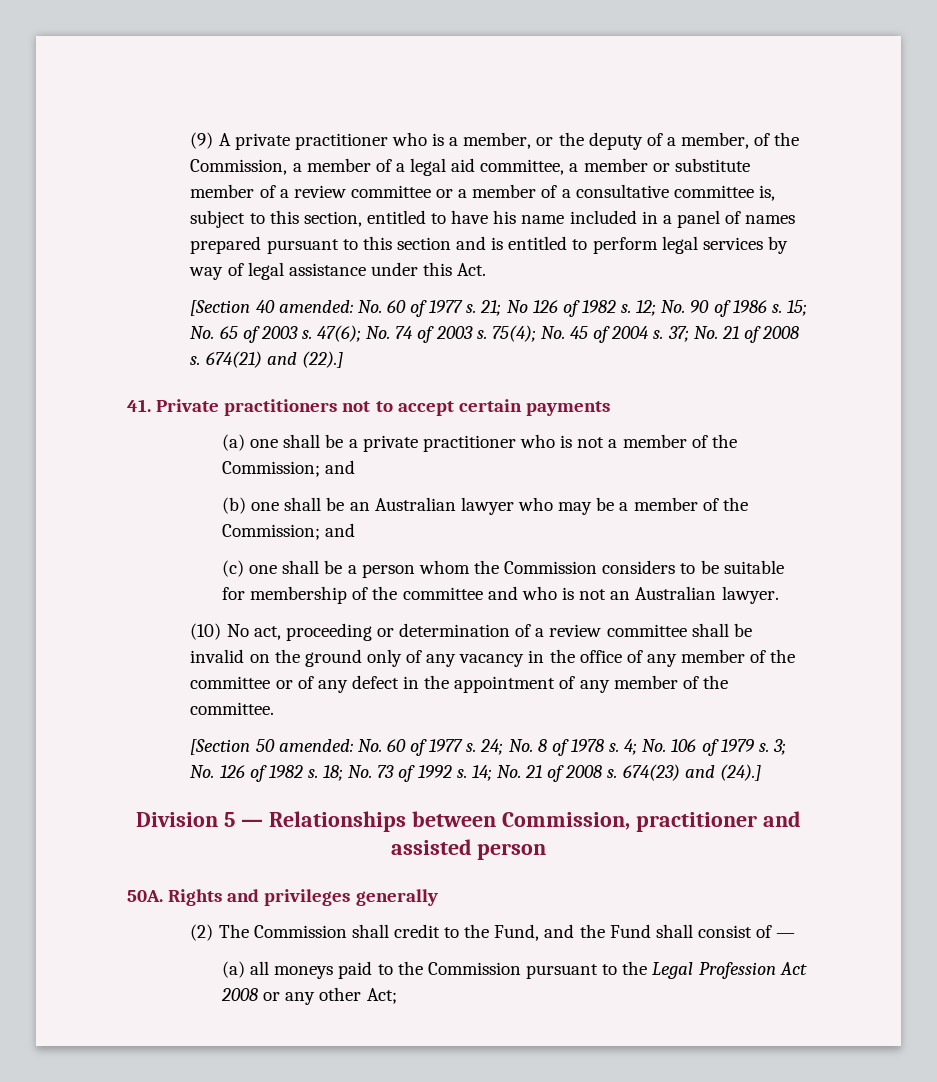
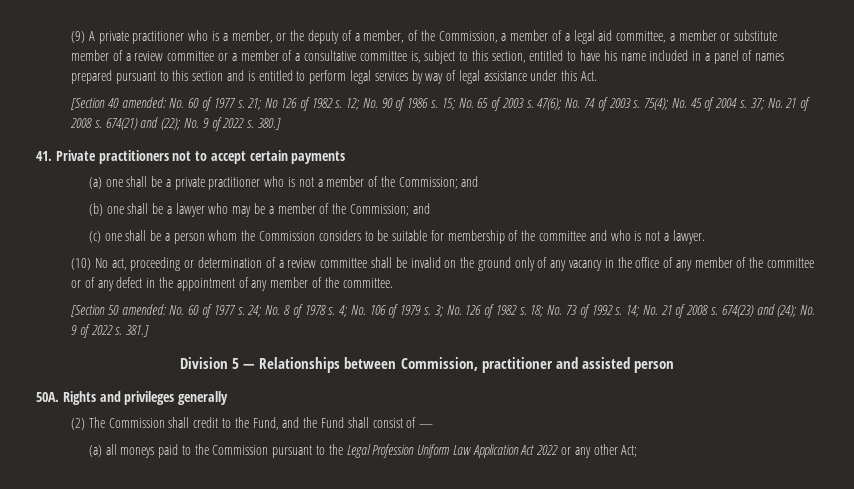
- 674(21) and (22).]
+ 674(21) and (22); No. 9 of 2022 s. 380.]
- (b) one shall be an Australian lawyer who may be a member of the Commission; and
+ (b) one shall be a lawyer who may be a member of the Commission; and
- (c) one shall be a person whom the Commission considers to be suitable for membership of the committee and who is not an Australian lawyer.
+ (c) one shall be a person whom the Commission considers to be suitable for membership of the committee and who is not a lawyer.
- 674(23) and (24).]
+ 674(23) and (24); No. 9 of 2022 s. 381.]
- (a) all moneys paid to the Commission pursuant to the Legal Profession Act 2008 or any other Act;
+ (a) all moneys paid to the Commission pursuant to the Legal Profession Uniform Law Application Act 2022 or any other Act;

